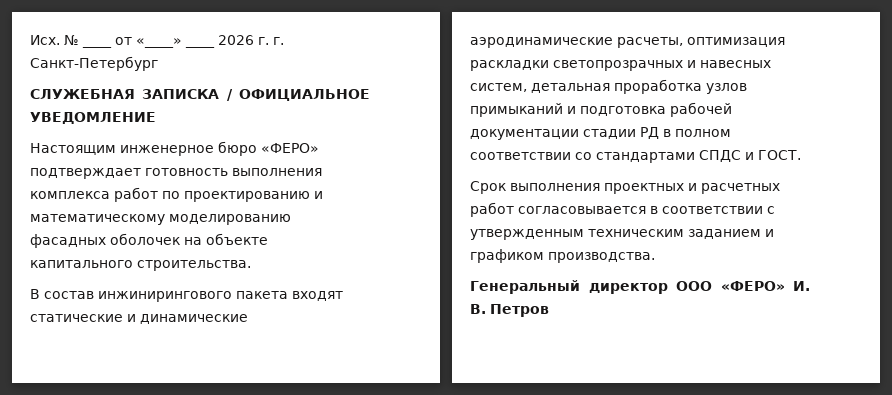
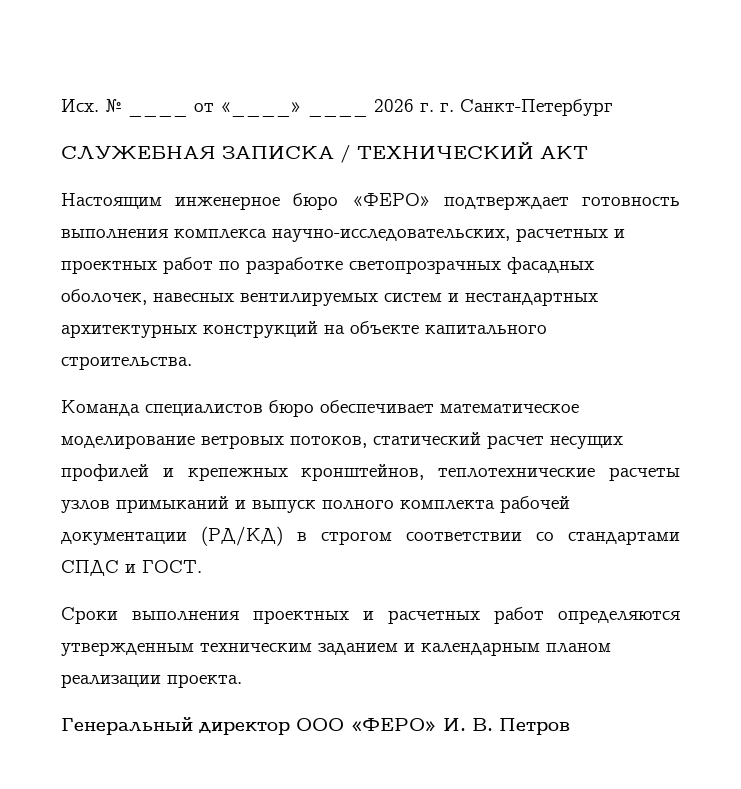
- СЛУЖЕБНАЯ ЗАПИСКА / ОФИЦИАЛЬНОЕ УВЕДОМЛЕНИЕ
+ СЛУЖЕБНАЯ ЗАПИСКА / ТЕХНИЧЕСКИЙ АКТ
- Настоящим инженерное бюро «ФЕРО» подтверждает готовность выполнения комплекса работ по проектированию и математическому моделированию фасадных оболочек на объекте капитального строительства.
- В состав инжинирингового пакета входят статические и динамические аэродинамические расчеты, оптимизация раскладки светопрозрачных и навесных систем, детальная проработка узлов примыканий и подготовка рабочей документации стадии РД в полном соответствии со стандартами СПДС и ГОСТ.
+ Настоящим инженерное бюро «ФЕРО» подтверждает готовность выполнения комплекса научно-исследовательских, расчетных и проектных работ по разработке светопрозрачных фасадных оболочек, навесных вентилируемых систем и нестандартных архитектурных конструкций на объекте капитального строительства.
+ Команда специалистов бюро обеспечивает математическое моделирование ветровых потоков, статический расчет несущих профилей и крепежных кронштейнов, теплотехнические расчеты узлов примыканий и выпуск полного комплекта рабочей документации (РД/КД) в строгом соответствии со стандартами СПДС и ГОСТ.
- Срок выполнения проектных и расчетных работ согласовывается в соответствии с утвержденным техническим заданием и графиком производства.
+ Сроки выполнения проектных и расчетных работ определяются утвержденным техническим заданием и календарным планом реализации проекта.

